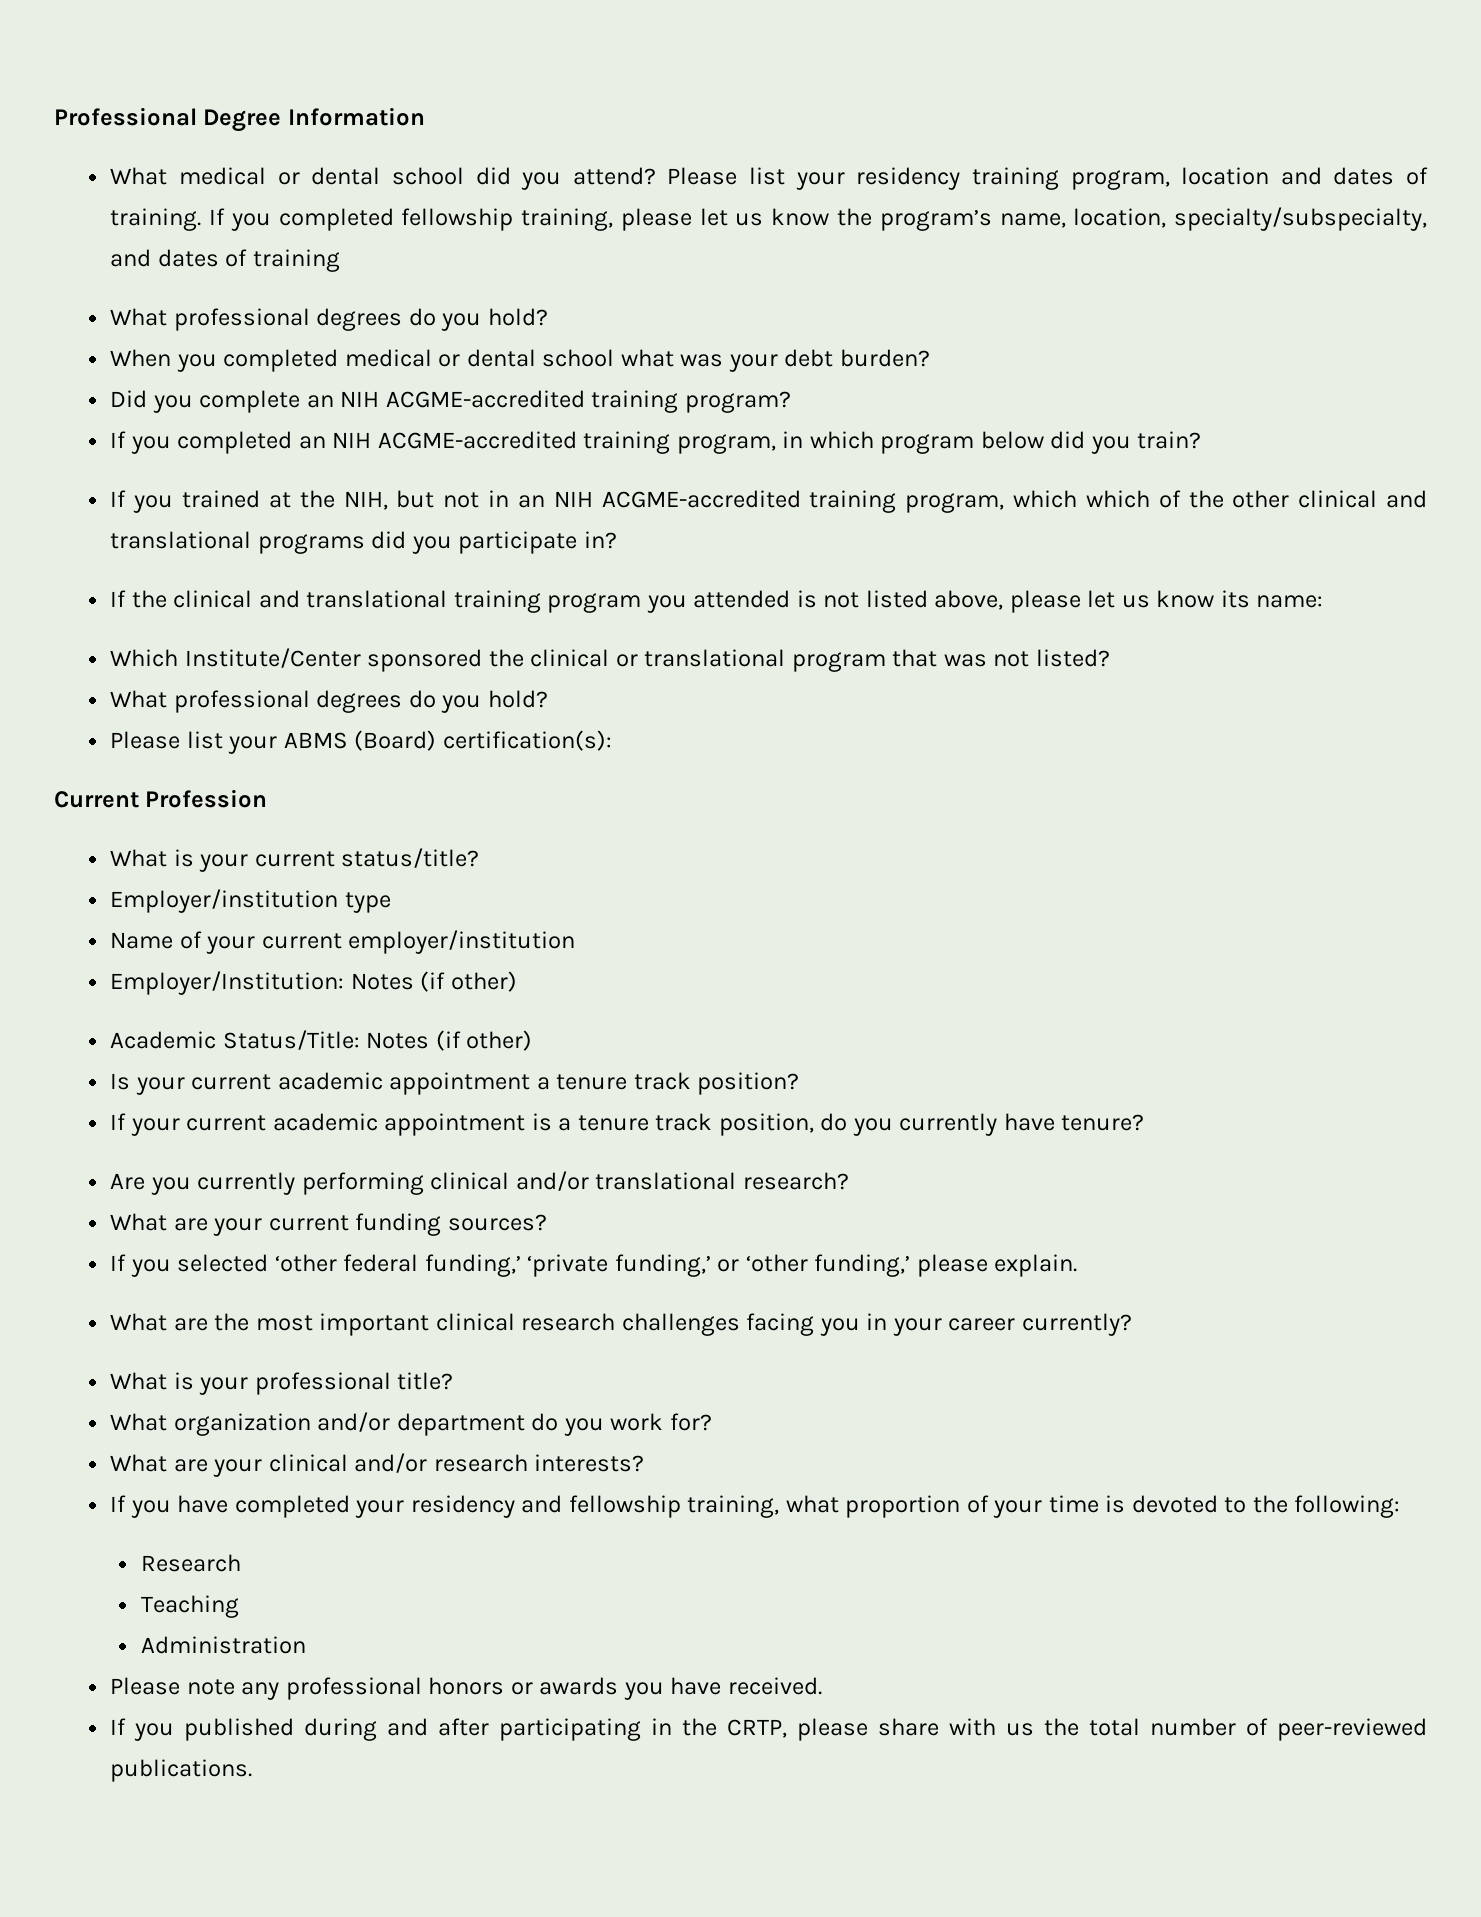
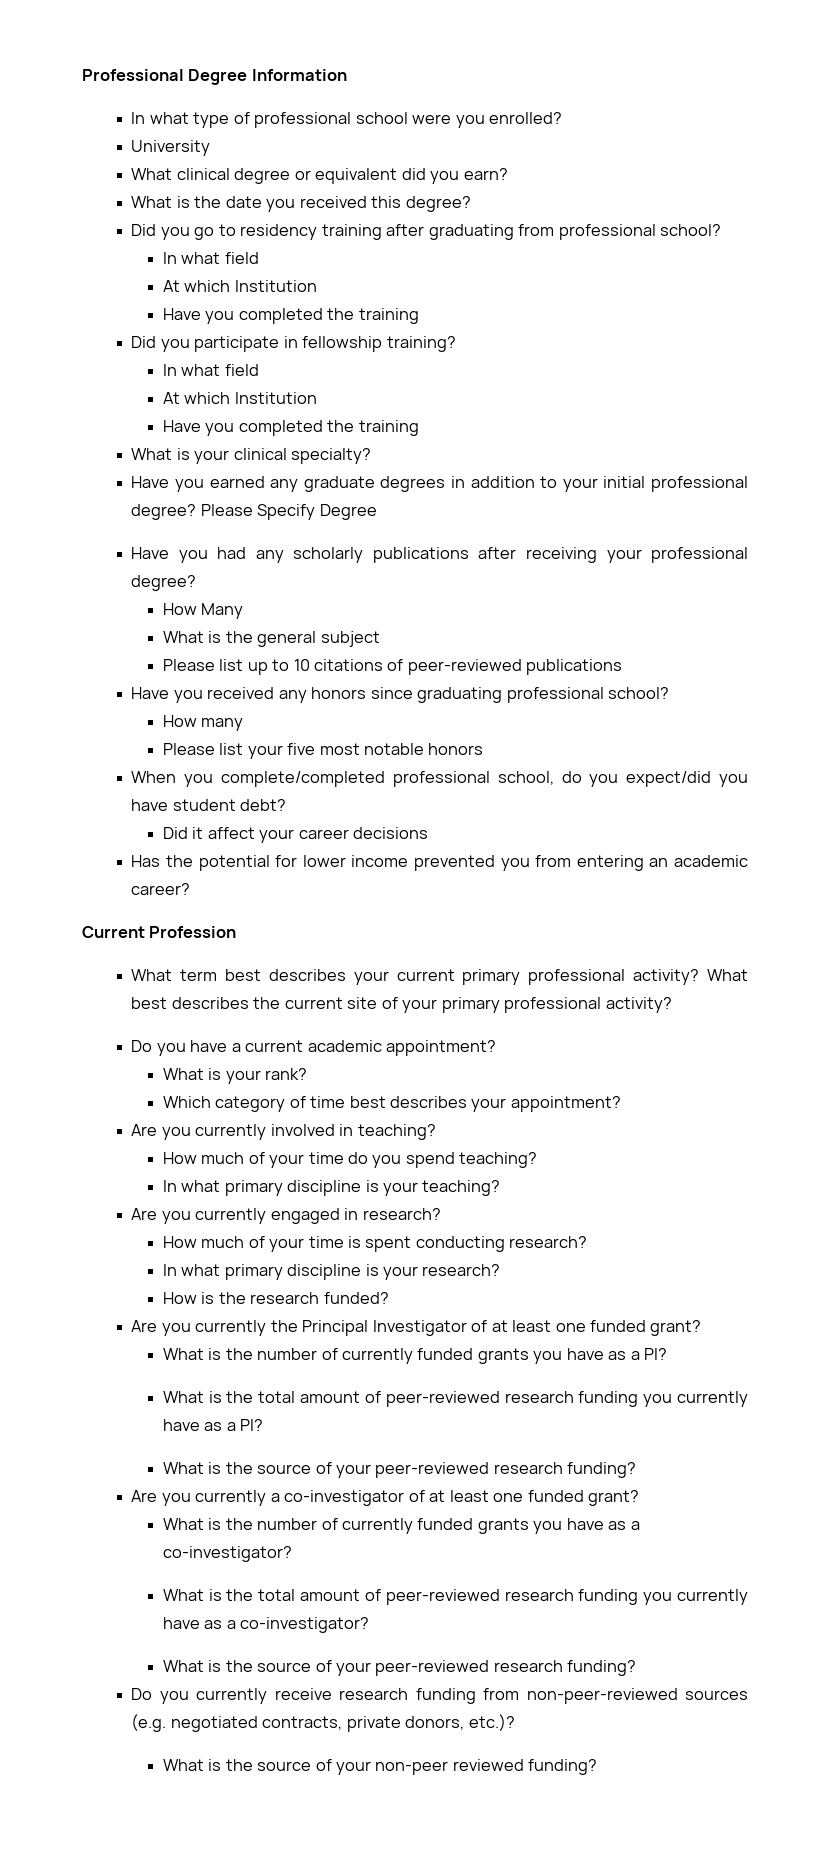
- What medical or dental school did you attend? Please list your residency training program, location and dates of training. If you completed fellowship training, please let us know the program’s name, location, specialty/subspecialty, and dates of training
- What professional degrees do you hold?
- When you completed medical or dental school what was your debt burden?
- Did you complete an NIH ACGME-accredited training program?
- If you completed an NIH ACGME-accredited training program, in which program below did you train?
- If you trained at the NIH, but not in an NIH ACGME-accredited training program, which which of the other clinical and translational programs did you participate in?
- If the clinical and translational training program you attended is not listed above, please let us know its name:
- Which Institute/Center sponsored the clinical or translational program that was not listed?
- What professional degrees do you hold?
- Please list your ABMS (Board) certification(s):
+ In what type of professional school were you enrolled?
+ University
+ What clinical degree or equivalent did you earn?
+ What is the date you received this degree?
+ Did you go to residency training after graduating from professional school?
+ In what field
+ At which Institution
+ Have you completed the training
+ Did you participate in fellowship training?
+ In what field
+ At which Institution
+ Have you completed the training
+ What is your clinical specialty?
+ Have you earned any graduate degrees in addition to your initial professional degree? Please Specify Degree
+ Have you had any scholarly publications after receiving your professional degree?
+ How Many
+ What is the general subject
+ Please list up to 10 citations of peer-reviewed publications
+ Have you received any honors since graduating professional school?
+ How many
+ Please list your five most notable honors
+ When you complete/completed professional school, do you expect/did you have student debt?
+ Did it affect your career decisions
+ Has the potential for lower income prevented you from entering an academic career?
  Current Profession
- What is your current status/title?
- Employer/institution type
- Name of your current employer/institution
- Employer/Institution: Notes (if other)
- Academic Status/Title: Notes (if other)
- Is your current academic appointment a tenure track position?
- If your current academic appointment is a tenure track position, do you currently have tenure?
- Are you currently performing clinical and/or translational research?
- What are your current funding sources?
- If you selected ‘other federal funding,’ ‘private funding,’ or ‘other funding,’ please explain.
- What are the most important clinical research challenges facing you in your career currently?
- What is your professional title?
- What organization and/or department do you work for?
- What are your clinical and/or research interests?
- If you have completed your residency and fellowship training, what proportion of your time is devoted to the following:
- Research
- Teaching
- Administration
- Please note any professional honors or awards you have received.
- If you published during and after participating in the CRTP, please share with us the total number of peer-reviewed publications.
+ What term best describes your current primary professional activity? What best describes the current site of your primary professional activity?
+ Do you have a current academic appointment?
+ What is your rank?
+ Which category of time best describes your appointment?
+ Are you currently involved in teaching?
+ How much of your time do you spend teaching?
+ In what primary discipline is your teaching?
+ Are you currently engaged in research?
+ How much of your time is spent conducting research?
+ In what primary discipline is your research?
+ How is the research funded?
+ Are you currently the Principal Investigator of at least one funded grant?
+ What is the number of currently funded grants you have as a PI?
+ What is the total amount of peer-reviewed research funding you currently have as a PI?
+ What is the source of your peer-reviewed research funding?
+ Are you currently a co-investigator of at least one funded grant?
+ What is the number of currently funded grants you have as a co-investigator?
+ What is the total amount of peer-reviewed research funding you currently have as a co-investigator?
+ What is the source of your peer-reviewed research funding?
+ Do you currently receive research funding from non-peer-reviewed sources (e.g. negotiated contracts, private donors, etc.)?
+ What is the source of your non-peer reviewed funding?

